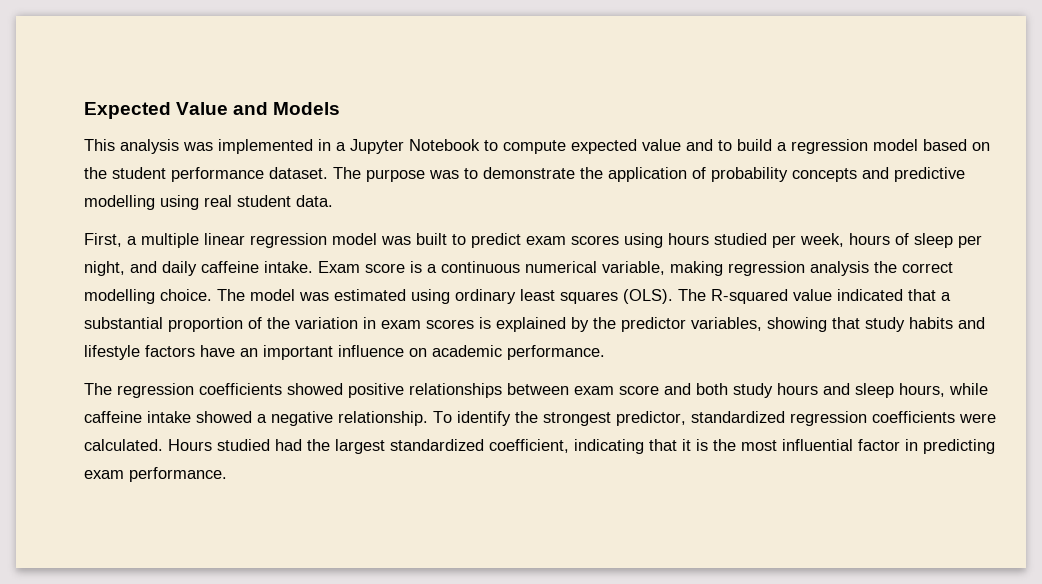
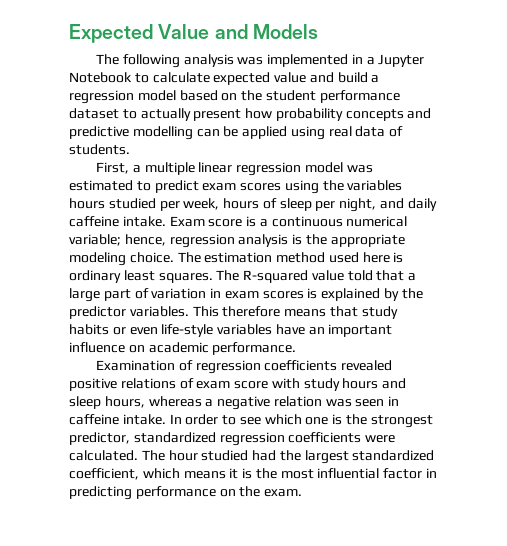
- This analysis was implemented in a Jupyter Notebook to compute expected value and to build a regression model based on the student performance dataset. The purpose was to demonstrate the application of probability concepts and predictive modelling using real student data.
+ The following analysis was implemented in a Jupyter Notebook to calculate expected value and build a regression model based on the student performance dataset to actually present how probability concepts and predictive modelling can be applied using real data of students.
- First, a multiple linear regression model was built to predict exam scores using hours studied per week, hours of sleep per night, and daily caffeine intake.
+ First, a multiple linear regression model was estimated to predict exam scores using the variables hours studied per week, hours of sleep per night, and daily caffeine intake.
- Exam score is a continuous numerical variable, making regression analysis the correct modelling choice. The model was estimated using ordinary least squares (OLS).
+ Exam score is a continuous numerical variable; hence, regression analysis is the appropriate modeling choice. The estimation method used here is ordinary least squares.
- The R-squared value indicated that a substantial proportion of the variation in exam scores is explained by the predictor variables, showing that study habits and lifestyle factors have an important influence on academic performance.
+ The R-squared value told that a large part of variation in exam scores is explained by the predictor variables. This therefore means that study habits or even life-style variables have an important influence on academic performance.
- The regression coefficients showed positive relationships between exam score and both study hours and sleep hours, while caffeine intake showed a negative relationship. To identify the strongest predictor, standardized regression coefficients were calculated.
+ Examination of regression coefficients revealed positive relations of exam score with study hours and sleep hours, whereas a negative relation was seen in caffeine intake. In order to see which one is the strongest predictor, standardized regression coefficients were calculated.
- Hours studied had the largest standardized coefficient, indicating that it is the most influential factor in predicting exam performance.
+ The hour studied had the largest standardized coefficient, which means it is the most influential factor in predicting performance on the exam.

